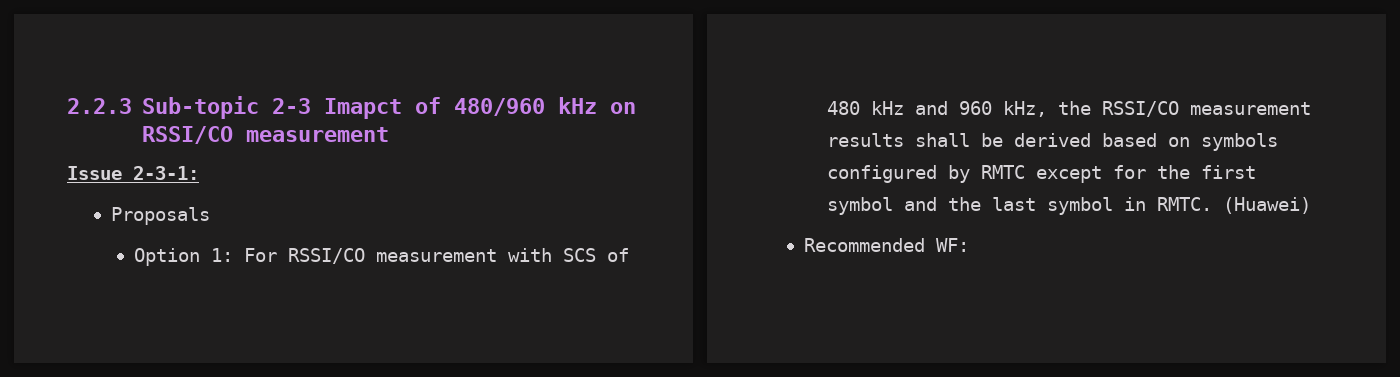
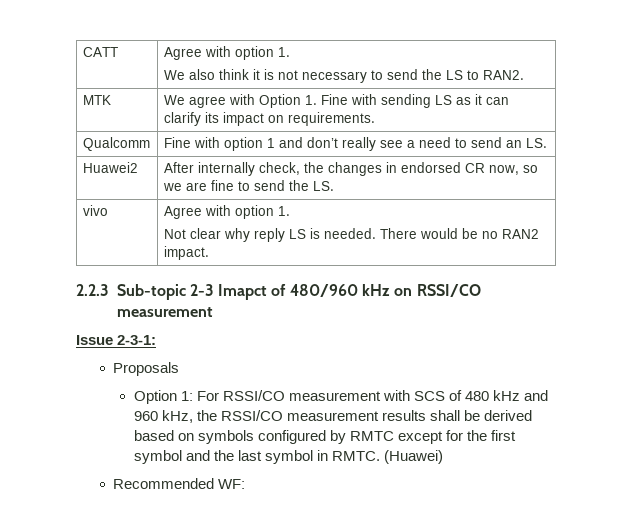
+ CATT | Agree with option 1.
+ We also think it is not necessary to send the LS to RAN2.
+ MTK | We agree with Option 1. Fine with sending LS as it can clarify its impact on requirements.
+ Qualcomm | Fine with option 1 and don’t really see a need to send an LS.
+ Huawei2 | After internally check, the changes in endorsed CR now, so we are fine to send the LS.
+ vivo | Agree with option 1.
+ Not clear why reply LS is needed. There would be no RAN2 impact.

